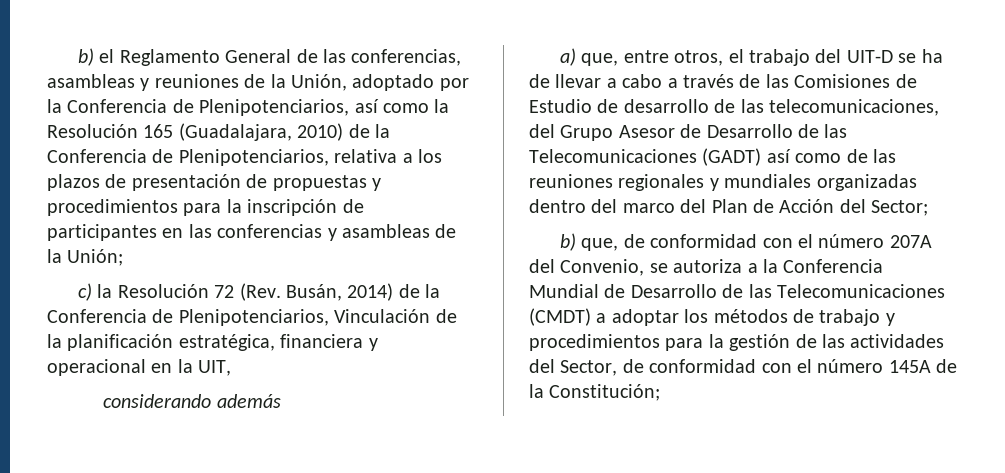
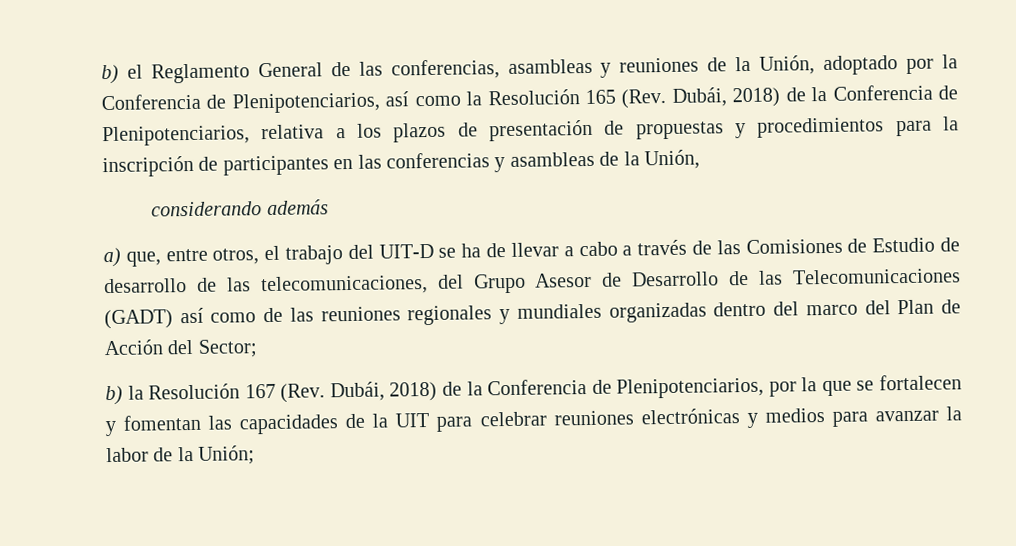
- b) el Reglamento General de las conferencias, asambleas y reuniones de la Unión, adoptado por la Conferencia de Plenipotenciarios, así como la Resolución 165 (Guadalajara, 2010) de la Conferencia de Plenipotenciarios, relativa a los plazos de presentación de propuestas y procedimientos para la inscripción de participantes en las conferencias y asambleas de la Unión;
- c) la Resolución 72 (Rev. Busán, 2014) de la Conferencia de Plenipotenciarios, Vinculación de la planificación estratégica, financiera y operacional en la UIT,
+ b) el Reglamento General de las conferencias, asambleas y reuniones de la Unión, adoptado por la Conferencia de Plenipotenciarios, así como la Resolución 165 (Rev. Dubái, 2018) de la Conferencia de Plenipotenciarios, relativa a los plazos de presentación de propuestas y procedimientos para la inscripción de participantes en las conferencias y asambleas de la Unión,
- b) que, de conformidad con el número 207A del Convenio, se autoriza a la Conferencia Mundial de Desarrollo de las Telecomunicaciones (CMDT) a adoptar los métodos de trabajo y procedimientos para la gestión de las actividades del Sector, de conformidad con el número 145A de la Constitución;
+ b) la Resolución 167 (Rev. Dubái, 2018) de la Conferencia de Plenipotenciarios, por la que se fortalecen y fomentan las capacidades de la UIT para celebrar reuniones electrónicas y medios para avanzar la labor de la Unión;

